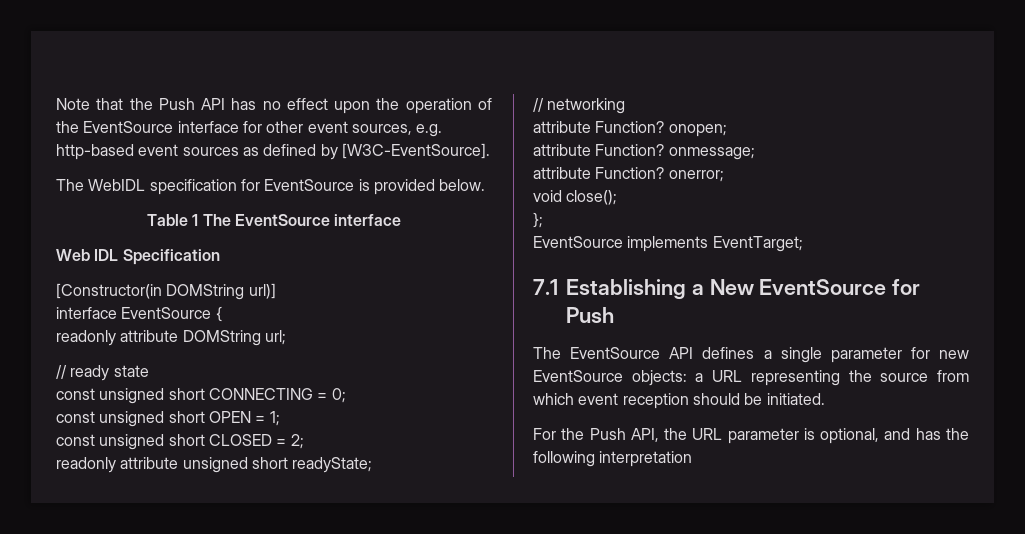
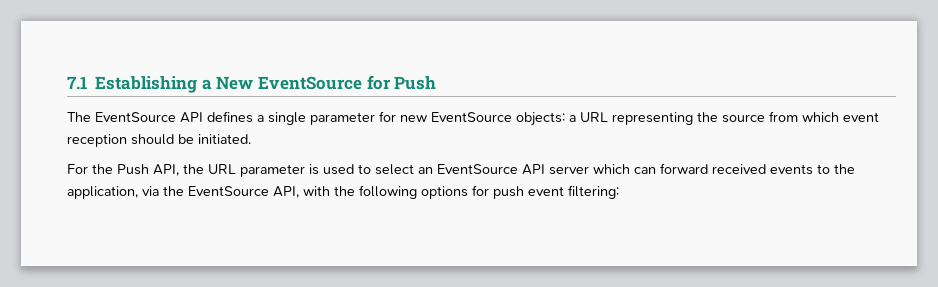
- Note that the Push API has no effect upon the operation of the EventSource interface for other event sources, e.g. http-based event sources as defined by [W3C-EventSource].
- The WebIDL specification for EventSource is provided below.
- Table 1 The EventSource interface
- Web IDL Specification
- [Constructor(in DOMString url)]
- interface EventSource {
- readonly attribute DOMString url;
- // ready state
- const unsigned short CONNECTING = 0;
- const unsigned short OPEN = 1;
- const unsigned short CLOSED = 2;
- readonly attribute unsigned short readyState;
- // networking
- attribute Function? onopen;
- attribute Function? onmessage;
- attribute Function? onerror;
- void close();
- };
- EventSource implements EventTarget;
- For the Push API, the URL parameter is optional, and has the following interpretation
+ For the Push API, the URL parameter is used to select an EventSource API server which can forward received events to the application, via the EventSource API, with the following options for push event filtering:

